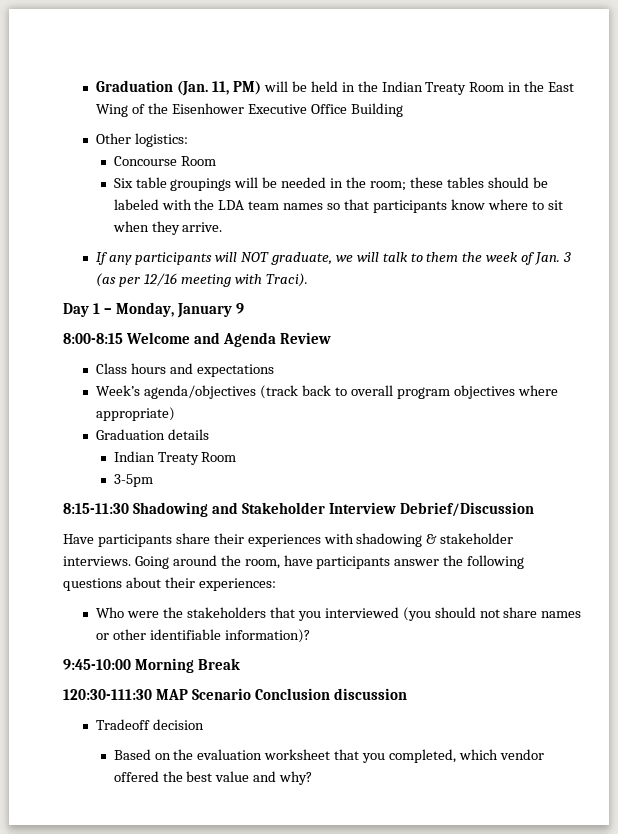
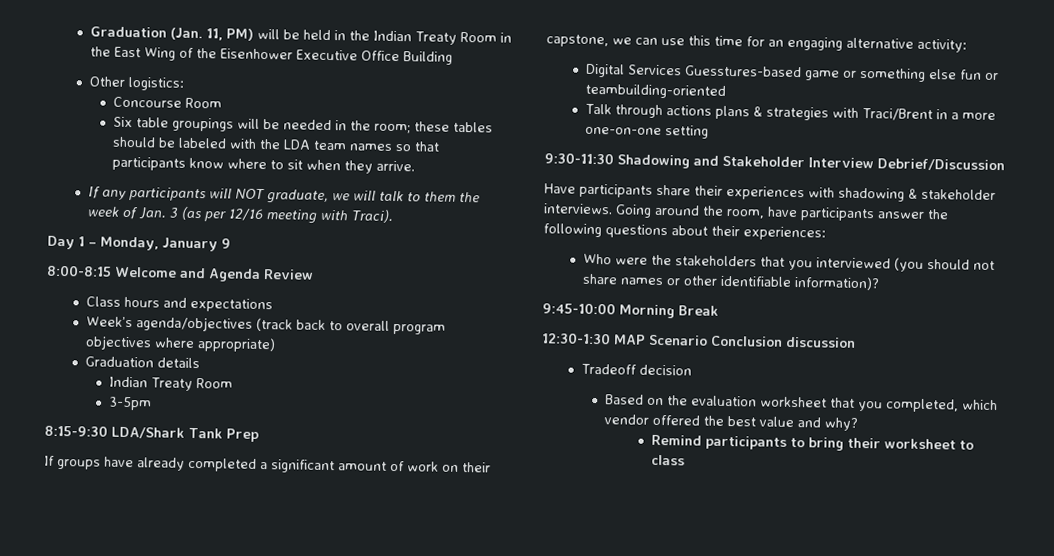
- 8:15-11:30 Shadowing and Stakeholder Interview Debrief/Discussion
+ 8:15-9:30 LDA/Shark Tank Prep
+ If groups have already completed a significant amount of work on their capstone, we can use this time for an engaging alternative activity:
+ Digital Services Guesstures-based game or something else fun or teambuilding-oriented
+ Talk through actions plans & strategies with Traci/Brent in a more one-on-one setting
+ 9:30-11:30 Shadowing and Stakeholder Interview Debrief/Discussion
- 120:30-111:30 MAP Scenario Conclusion discussion
+ 12:30-1:30 MAP Scenario Conclusion discussion
+ Remind participants to bring their worksheet to class

